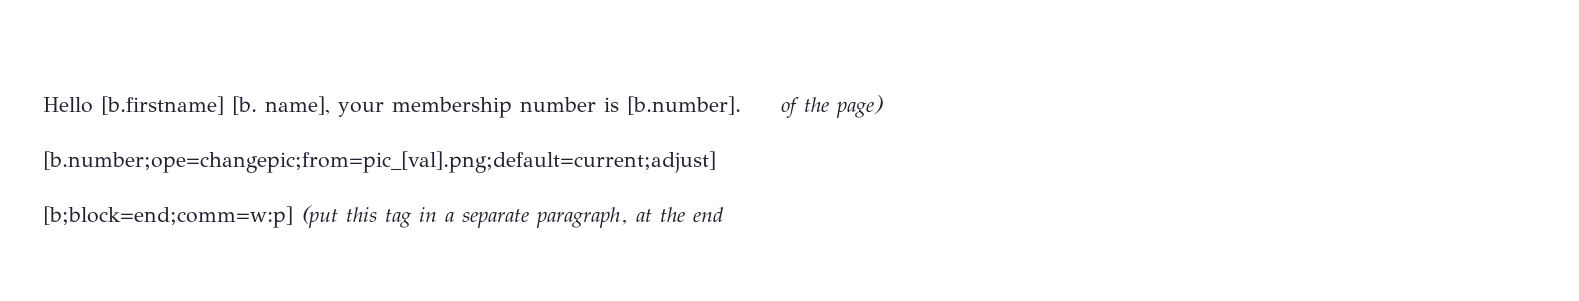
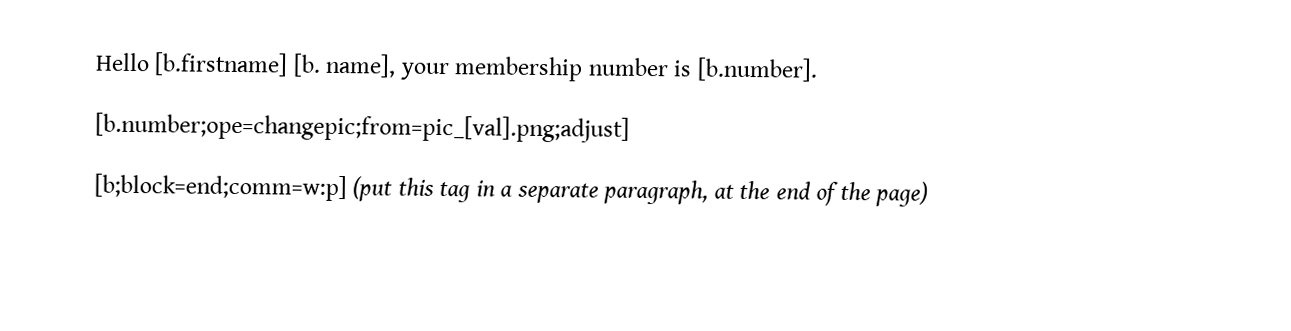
- [b.number;ope=changepic;from=pic_[val].png;default=current;adjust]
+ [b.number;ope=changepic;from=pic_[val].png;adjust]

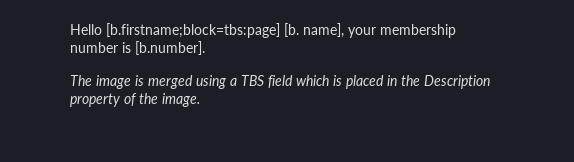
- Hello [b.firstname] [b. name], your membership number is [b.number].
+ Hello [b.firstname;block=tbs:page] [b. name], your membership number is [b.number].
- [b.number;ope=changepic;from=pic_[val].png;adjust]
- [b;block=end;comm=w:p] (put this tag in a separate paragraph, at the end of the page)
+ The image is merged using a TBS field which is placed in the Description property of the image.

